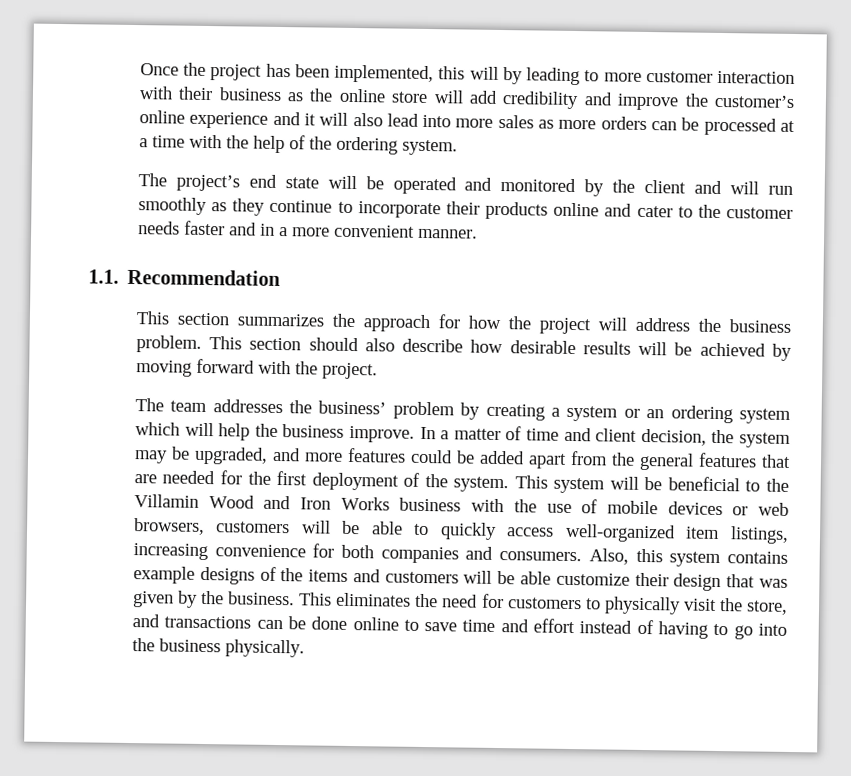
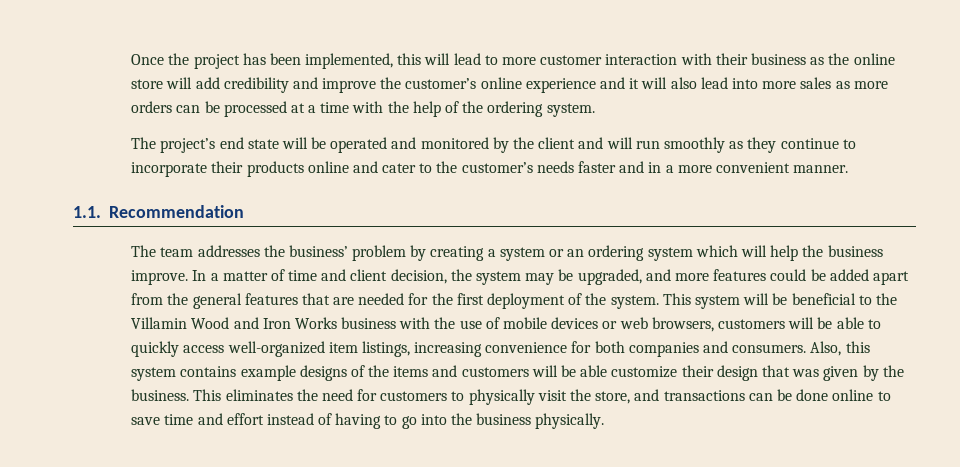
- Once the project has been implemented, this will by leading to more customer interaction with their business as the online store will add credibility and improve the customer’s online experience and it will also lead into more sales as more orders can be processed at a time with the help of the ordering system.
+ Once the project has been implemented, this will lead to more customer interaction with their business as the online store will add credibility and improve the customer’s online experience and it will also lead into more sales as more orders can be processed at a time with the help of the ordering system.
- The project’s end state will be operated and monitored by the client and will run smoothly as they continue to incorporate their products online and cater to the customer needs faster and in a more convenient manner.
+ The project’s end state will be operated and monitored by the client and will run smoothly as they continue to incorporate their products online and cater to the customer’s needs faster and in a more convenient manner.
- This section summarizes the approach for how the project will address the business problem. This section should also describe how desirable results will be achieved by moving forward with the project.

